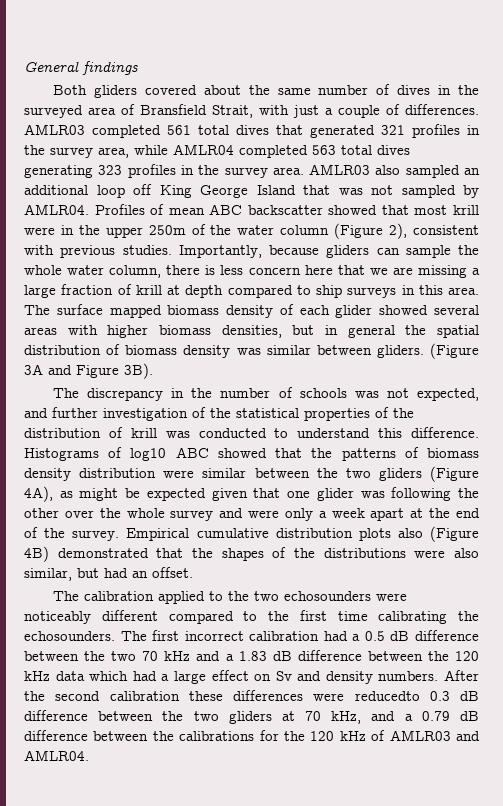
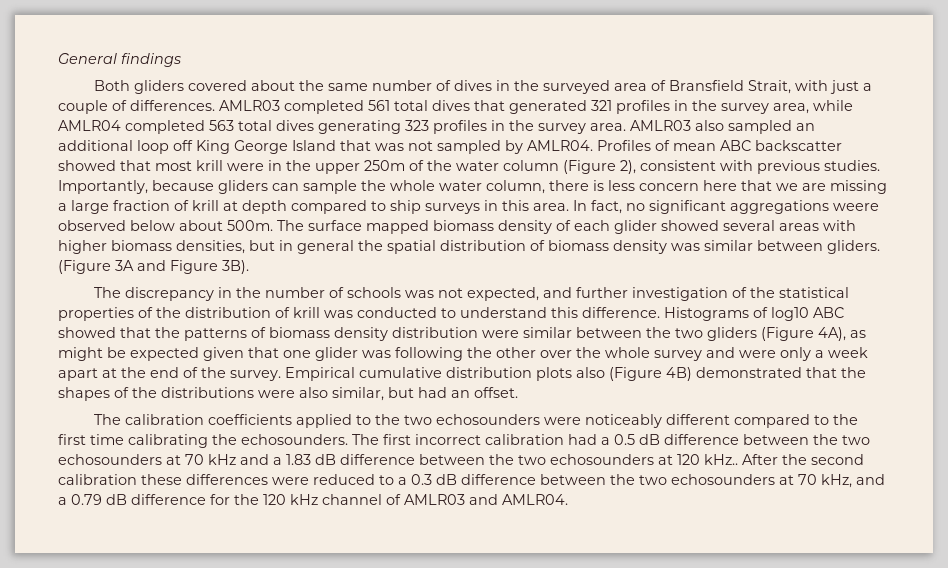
+ In fact, no significant aggregations weere observed below about 500m.
- The calibration applied to the two echosounders were noticeably different compared to the first time calibrating the echosounders.
+ The calibration coefficients applied to the two echosounders were noticeably different compared to the first time calibrating the echosounders.
- The first incorrect calibration had a 0.5 dB difference between the two 70 kHz and a 1.83 dB difference between the 120 kHz data which had a large effect on Sv and density numbers.
+ The first incorrect calibration had a 0.5 dB difference between the two echosounders at 70 kHz and a 1.83 dB difference between the two echosounders at 120 kHz..
- After the second calibration these differences were reducedto 0.3 dB difference between the two gliders at 70 kHz, and a 0.79 dB difference between the calibrations for the 120 kHz of AMLR03 and AMLR04.
+ After the second calibration these differences were reduced to a 0.3 dB difference between the two echosounders at 70 kHz, and a 0.79 dB difference for the 120 kHz channel of AMLR03 and AMLR04.

